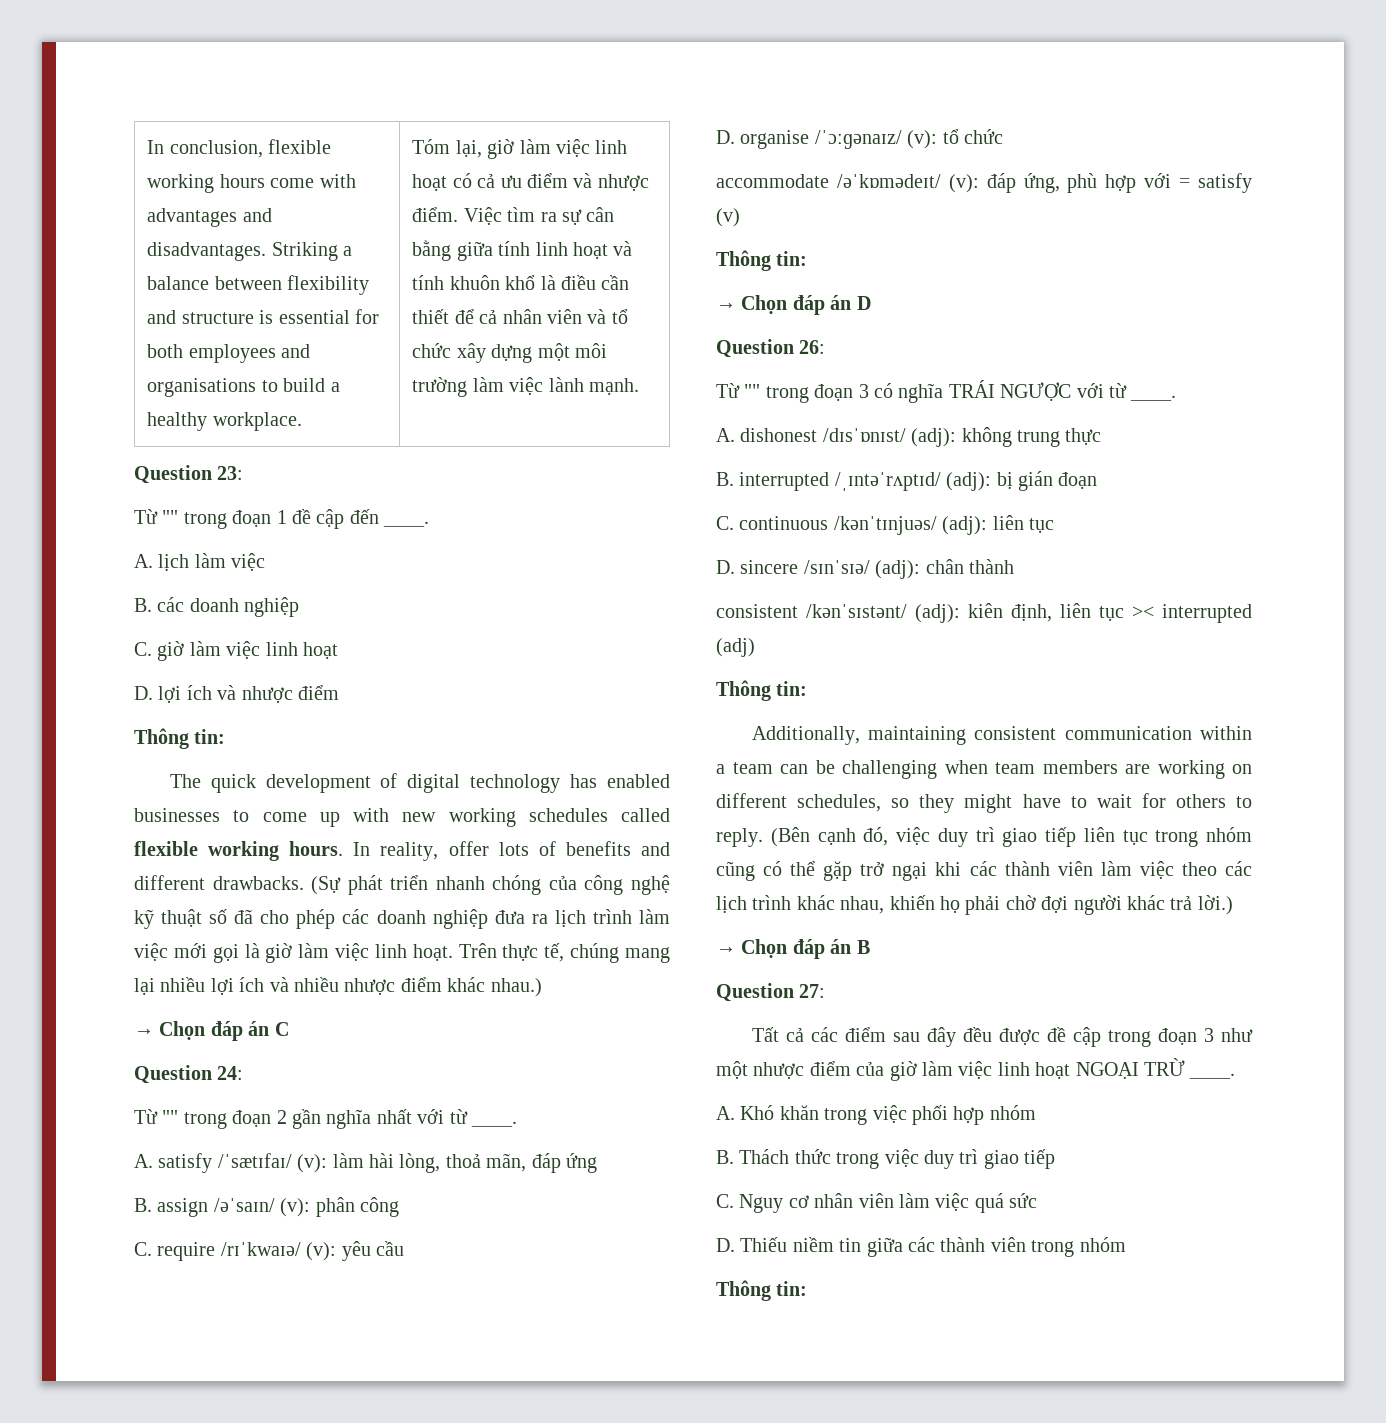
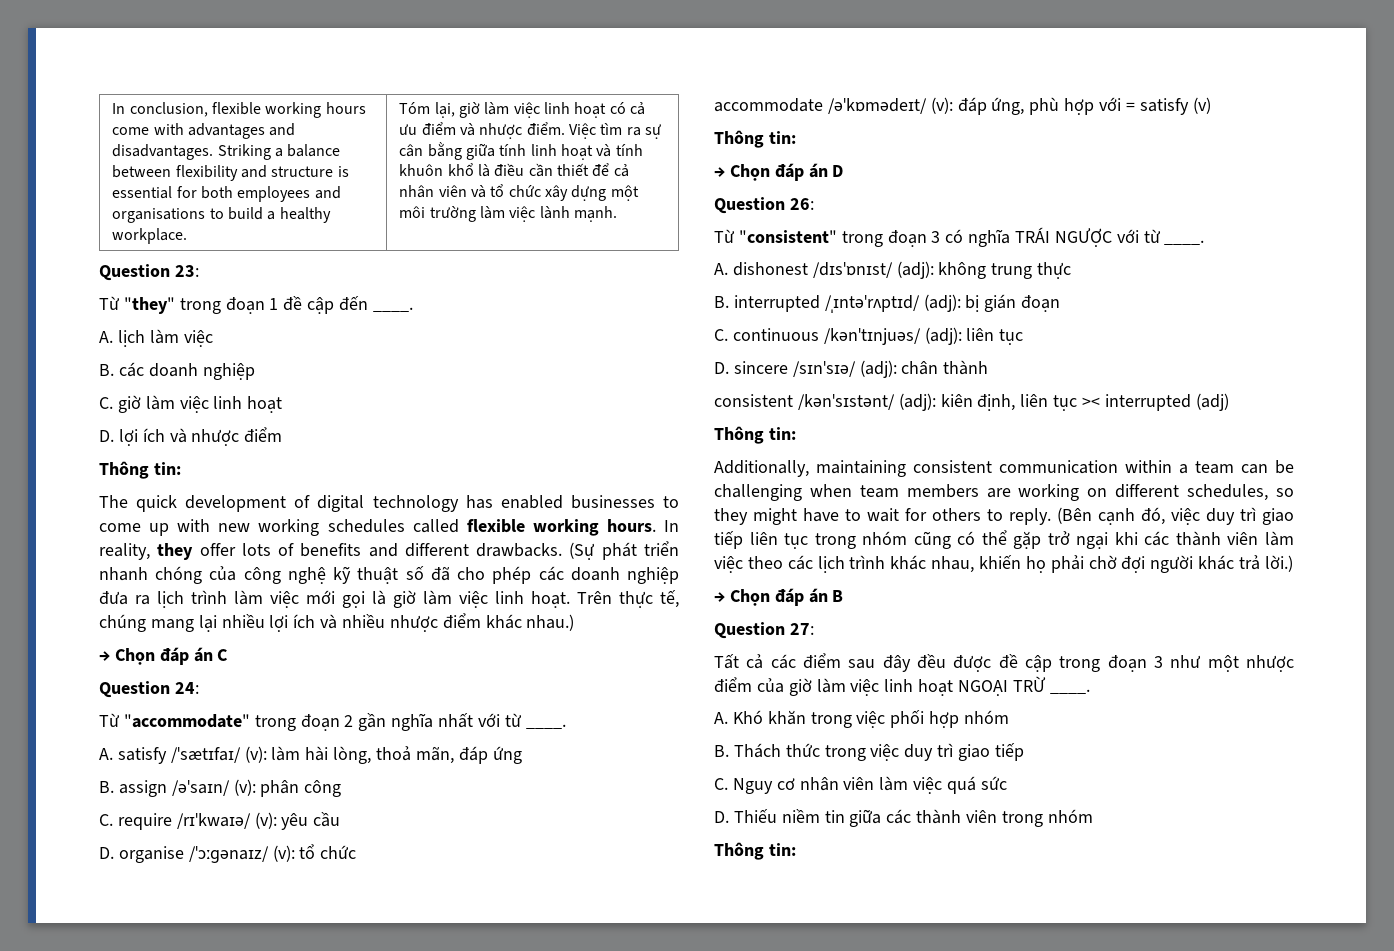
- Từ "" trong đoạn 1 đề cập đến ____.
+ Từ "they" trong đoạn 1 đề cập đến ____.
- In reality, offer lots of benefits and different drawbacks.
+ In reality, they offer lots of benefits and different drawbacks.
- Từ "" trong đoạn 2 gần nghĩa nhất với từ ____.
+ Từ "accommodate" trong đoạn 2 gần nghĩa nhất với từ ____.
- Từ "" trong đoạn 3 có nghĩa TRÁI NGƯỢC với từ ____.
+ Từ "consistent" trong đoạn 3 có nghĩa TRÁI NGƯỢC với từ ____.

